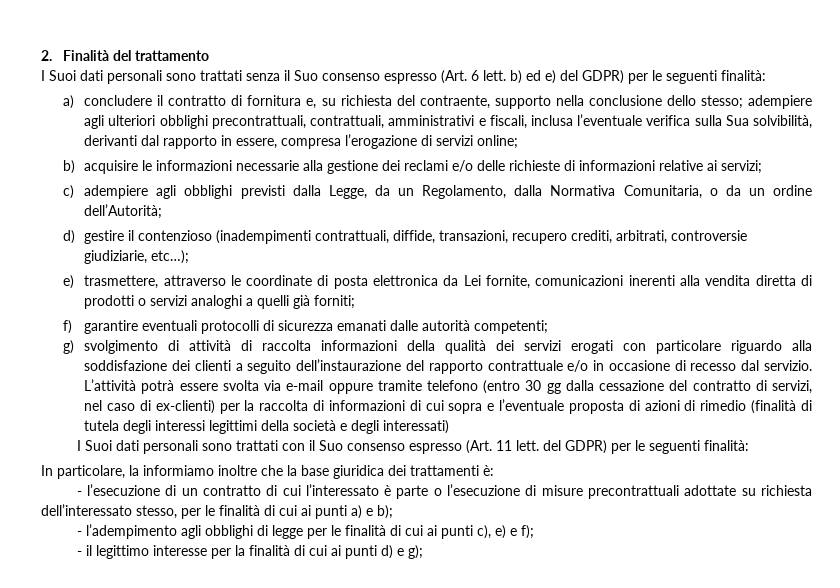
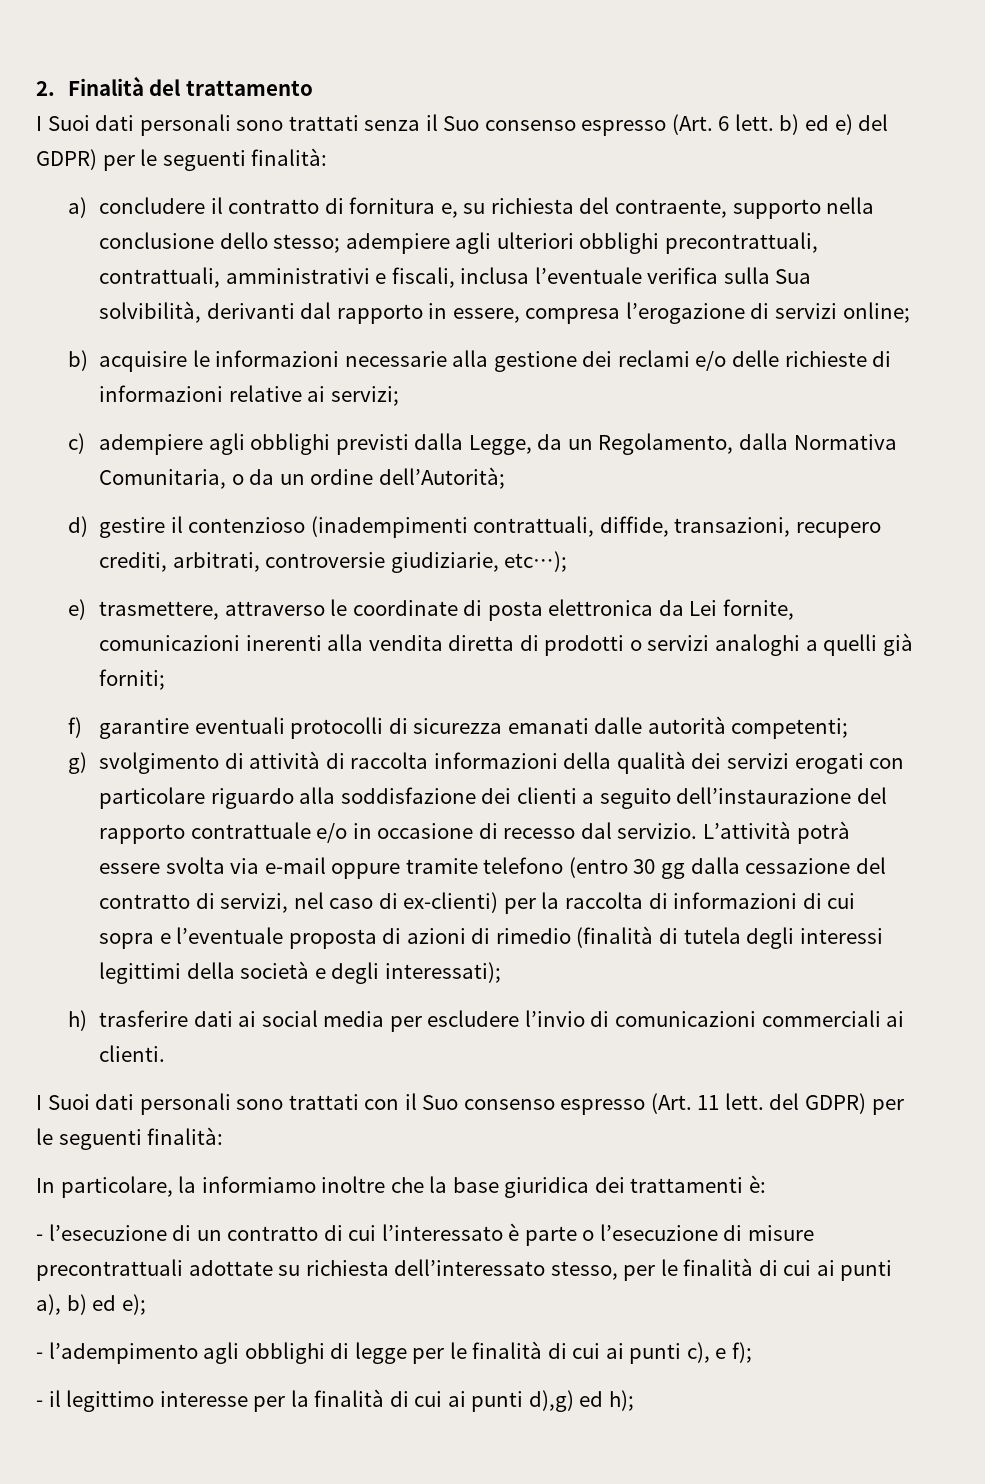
- L’attività potrà essere svolta via e-mail oppure tramite telefono (entro 30 gg dalla cessazione del contratto di servizi, nel caso di ex-clienti) per la raccolta di informazioni di cui sopra e l’eventuale proposta di azioni di rimedio (finalità di tutela degli interessi legittimi della società e degli interessati)
+ L’attività potrà essere svolta via e-mail oppure tramite telefono (entro 30 gg dalla cessazione del contratto di servizi, nel caso di ex-clienti) per la raccolta di informazioni di cui sopra e l’eventuale proposta di azioni di rimedio (finalità di tutela degli interessi legittimi della società e degli interessati);
+ h) trasferire dati ai social media per escludere l’invio di comunicazioni commerciali ai clienti.
- - l’esecuzione di un contratto di cui l’interessato è parte o l’esecuzione di misure precontrattuali adottate su richiesta dell’interessato stesso, per le finalità di cui ai punti a) e b);
+ - l’esecuzione di un contratto di cui l’interessato è parte o l’esecuzione di misure precontrattuali adottate su richiesta dell’interessato stesso, per le finalità di cui ai punti a), b) ed e);
- - l’adempimento agli obblighi di legge per le finalità di cui ai punti c), e) e f);
+ - l’adempimento agli obblighi di legge per le finalità di cui ai punti c), e f);
- - il legittimo interesse per la finalità di cui ai punti d) e g);
+ - il legittimo interesse per la finalità di cui ai punti d),g) ed h);

